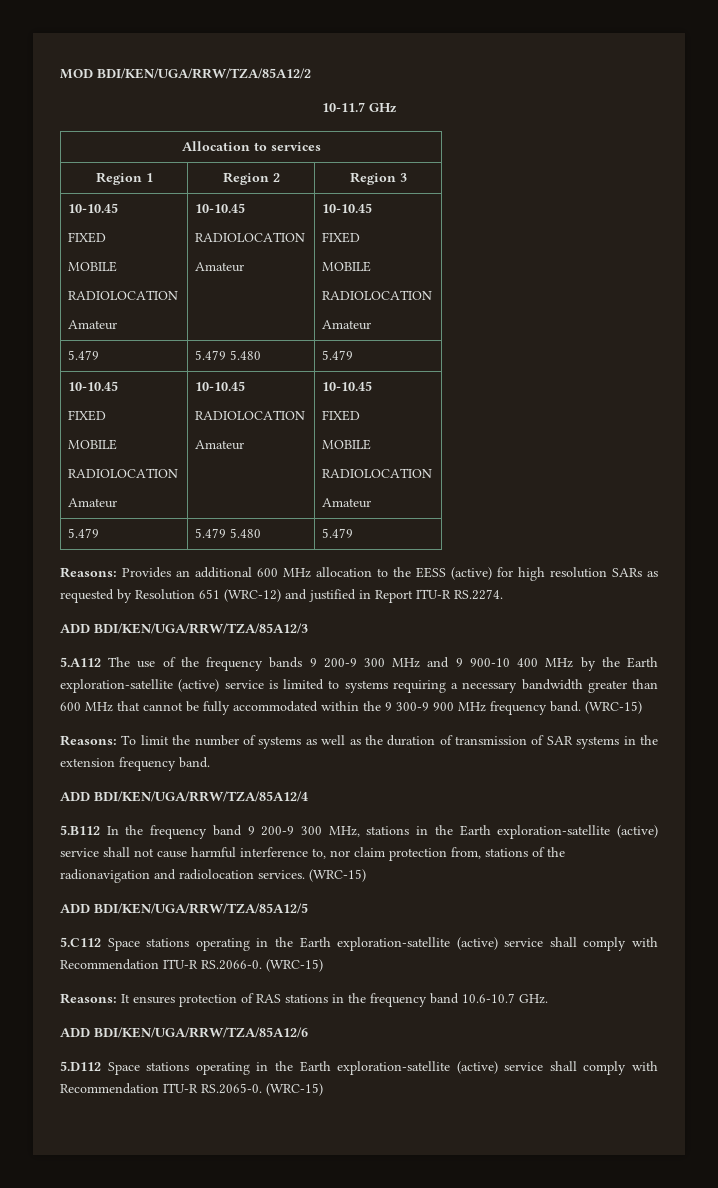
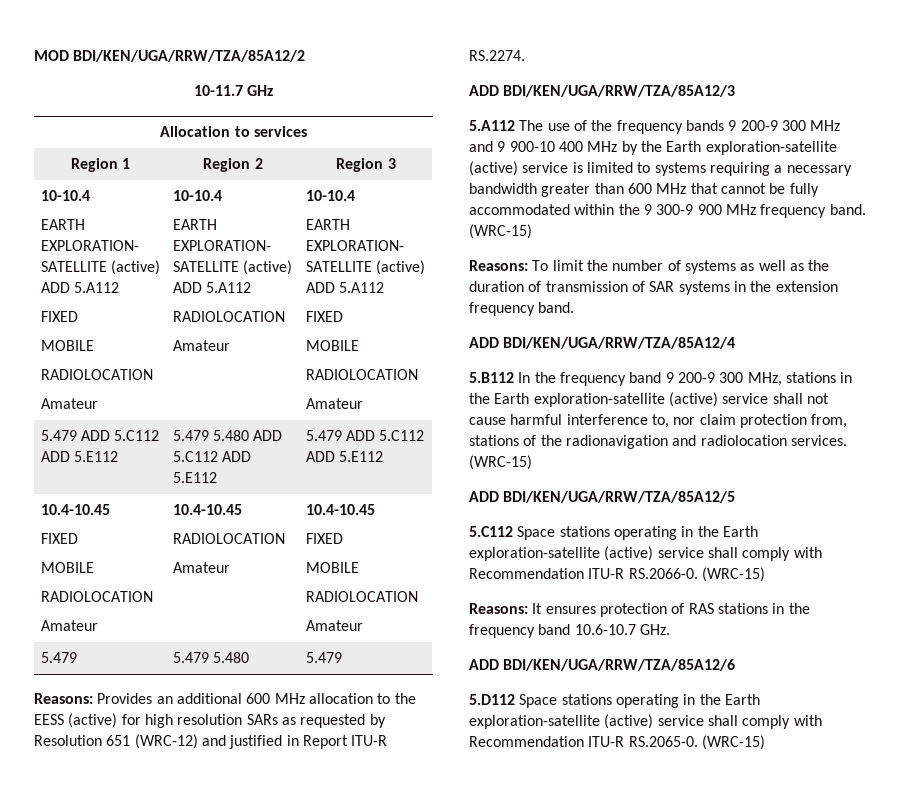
  Region 1 | Region 2 | Region 3
- 10-10.45
+ 10-10.4
+ EARTH EXPLORATION- SATELLITE (active) ADD 5.A112
  FIXED
  MOBILE
  RADIOLOCATION
- Amateur | 10-10.45
+ Amateur | 10-10.4
+ EARTH EXPLORATION- SATELLITE (active) ADD 5.A112
  RADIOLOCATION
- Amateur | 10-10.45
+ Amateur | 10-10.4
+ EARTH EXPLORATION- SATELLITE (active) ADD 5.A112
  FIXED
  MOBILE
  RADIOLOCATION
  Amateur
- 5.479 | 5.479 5.480 | 5.479
- 10-10.45
+ 5.479 ADD 5.C112 ADD 5.E112 | 5.479 5.480 ADD 5.C112 ADD 5.E112 | 5.479 ADD 5.C112 ADD 5.E112
+ 10.4-10.45
  FIXED
  MOBILE
  RADIOLOCATION
- Amateur | 10-10.45
+ Amateur | 10.4-10.45
  RADIOLOCATION
- Amateur | 10-10.45
+ Amateur | 10.4-10.45

